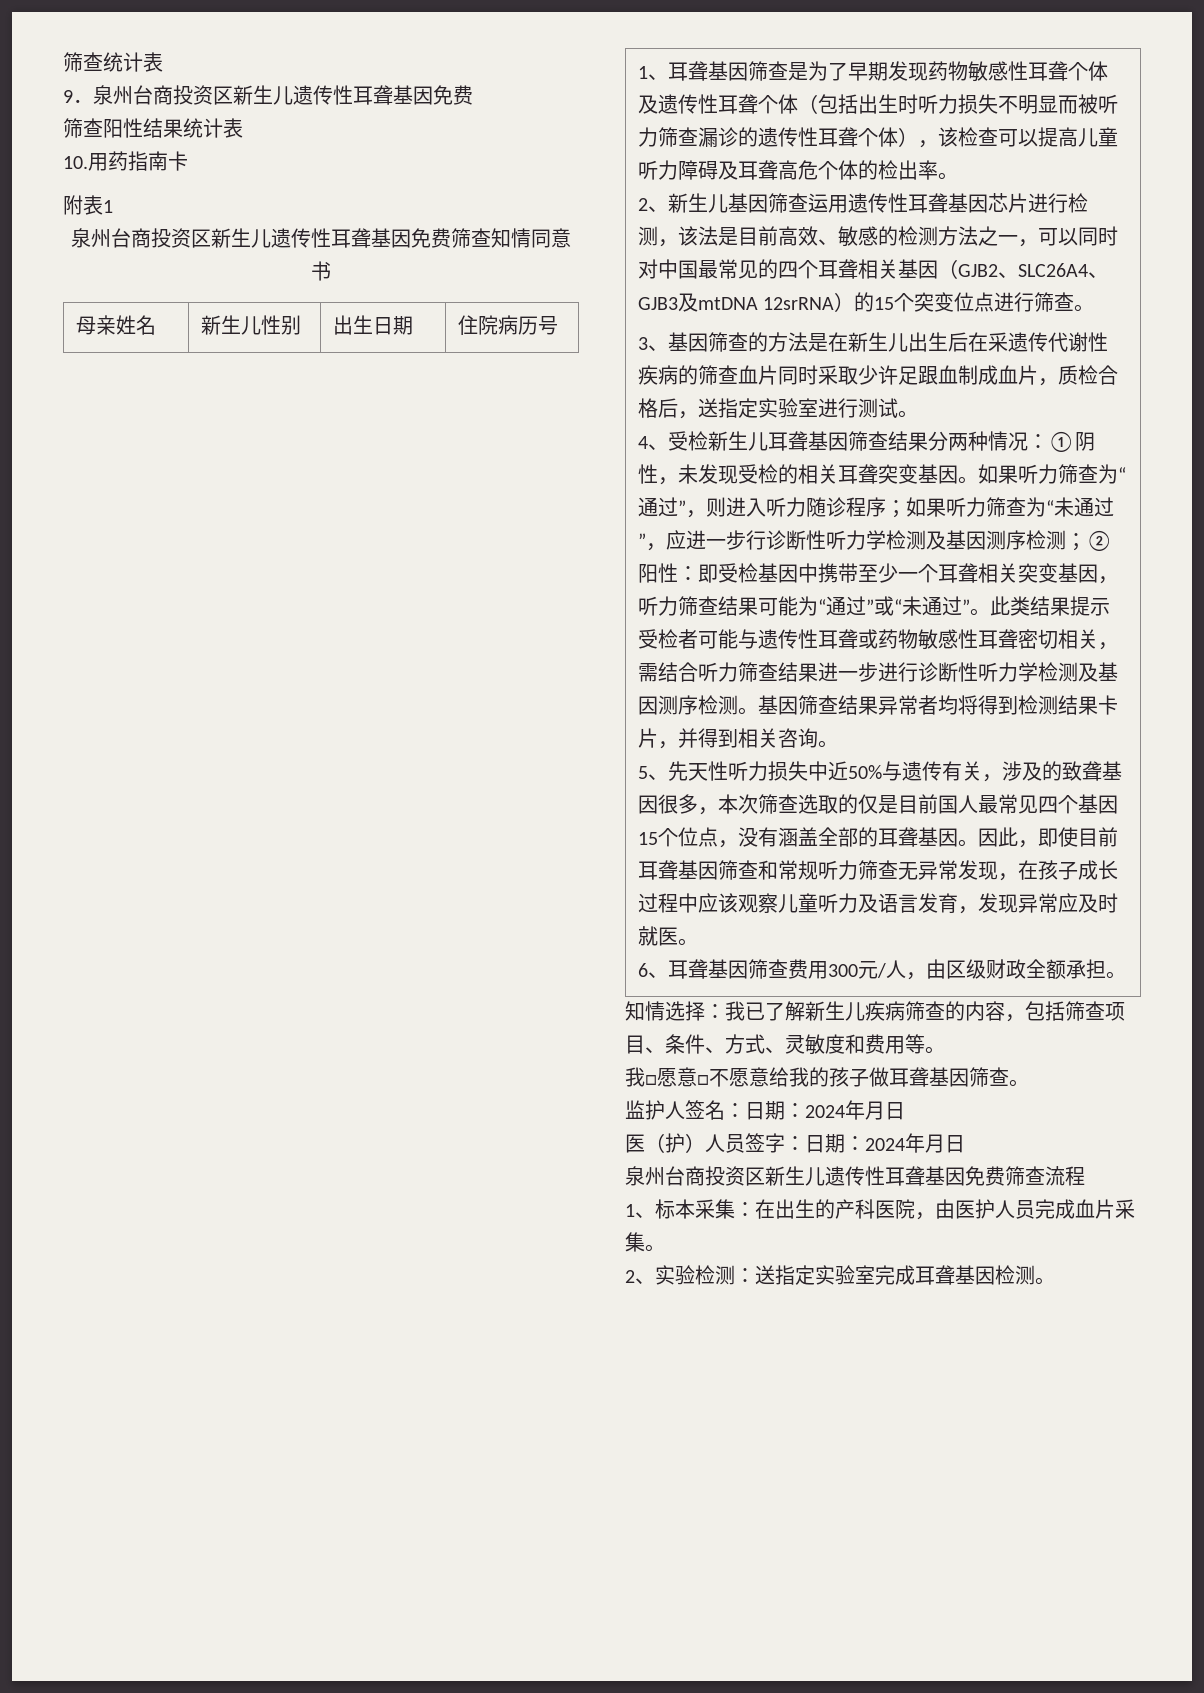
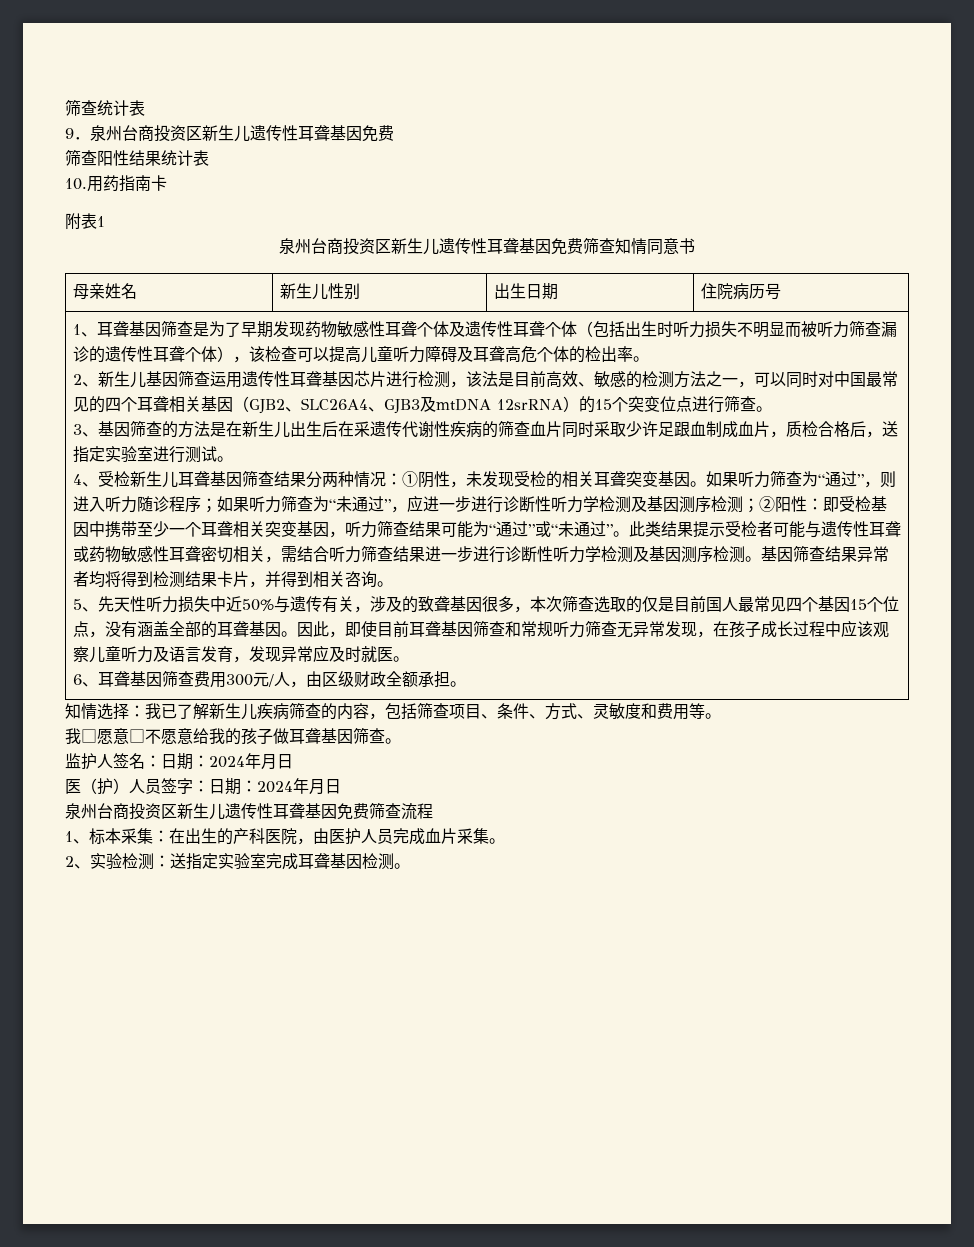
- 如果听力筛查为“通过”，则进入听力随诊程序；如果听力筛查为“未通过”，应进一步行诊断性听力学检测及基因测序检测；②阳性：即受检基因中携带至少一个耳聋相关突变基因，听力筛查结果可能为“通过”或“未通过”。
+ 如果听力筛查为“通过”，则进入听力随诊程序；如果听力筛查为“未通过”，应进一步进行诊断性听力学检测及基因测序检测；②阳性：即受检基因中携带至少一个耳聋相关突变基因，听力筛查结果可能为“通过”或“未通过”。

